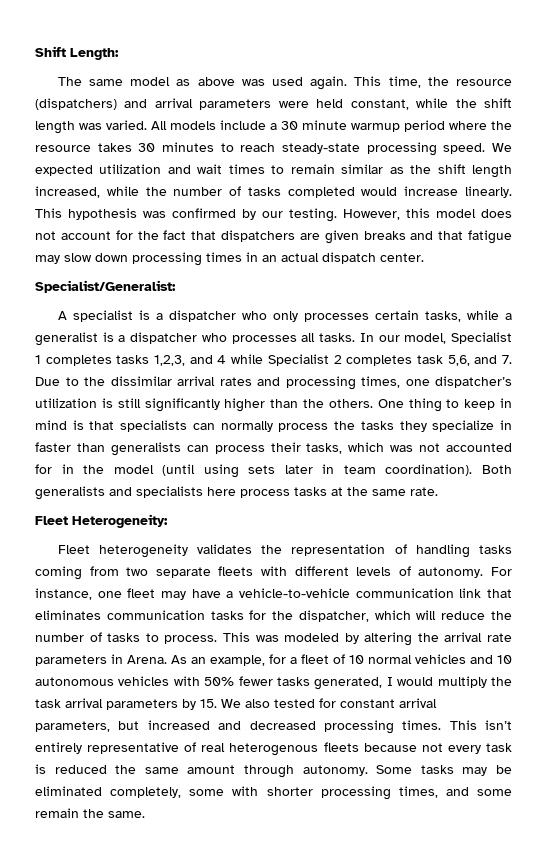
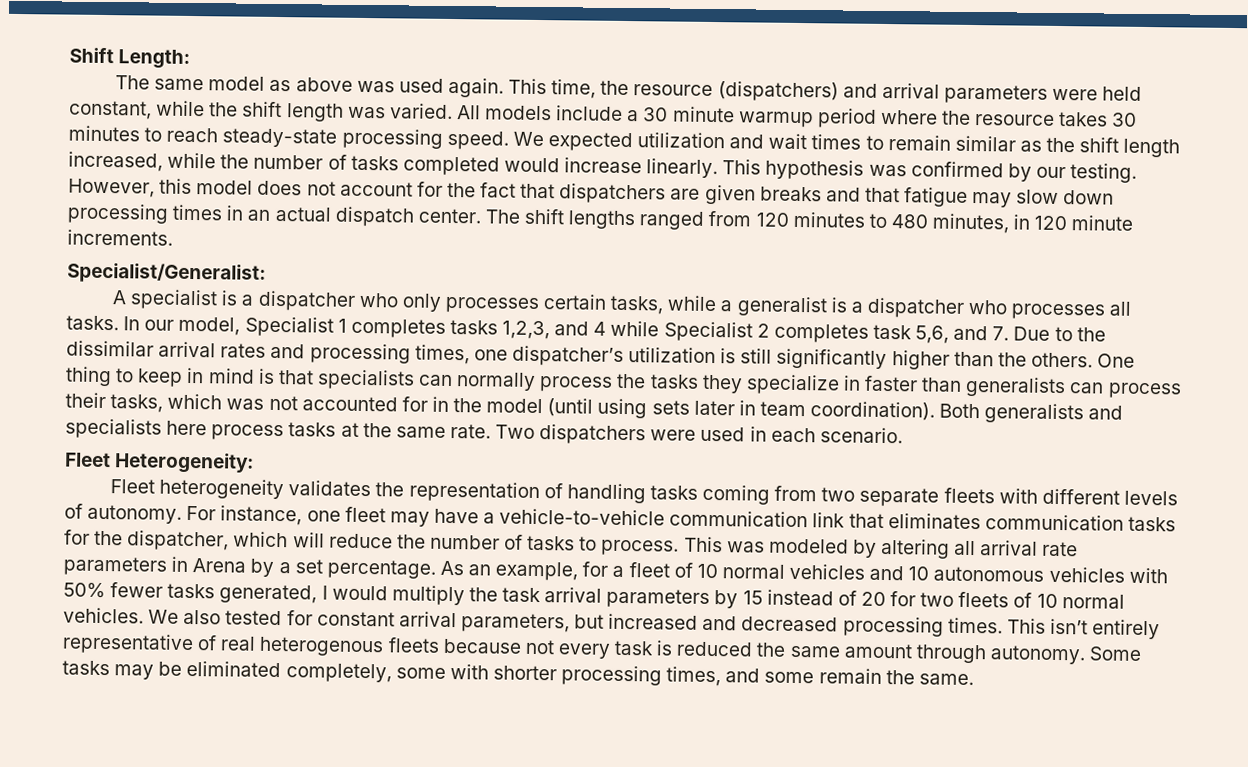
+ The shift lengths ranged from 120 minutes to 480 minutes, in 120 minute increments.
+ Two dispatchers were used in each scenario.
- This was modeled by altering the arrival rate parameters in Arena.
+ This was modeled by altering all arrival rate parameters in Arena by a set percentage.
- As an example, for a fleet of 10 normal vehicles and 10 autonomous vehicles with 50% fewer tasks generated, I would multiply the task arrival parameters by 15. We also tested for constant arrival parameters, but increased and decreased processing times.
+ As an example, for a fleet of 10 normal vehicles and 10 autonomous vehicles with 50% fewer tasks generated, I would multiply the task arrival parameters by 15 instead of 20 for two fleets of 10 normal vehicles. We also tested for constant arrival parameters, but increased and decreased processing times.

